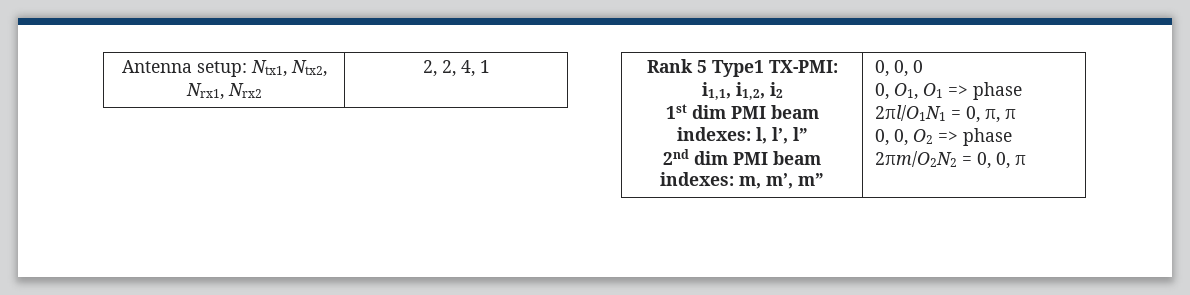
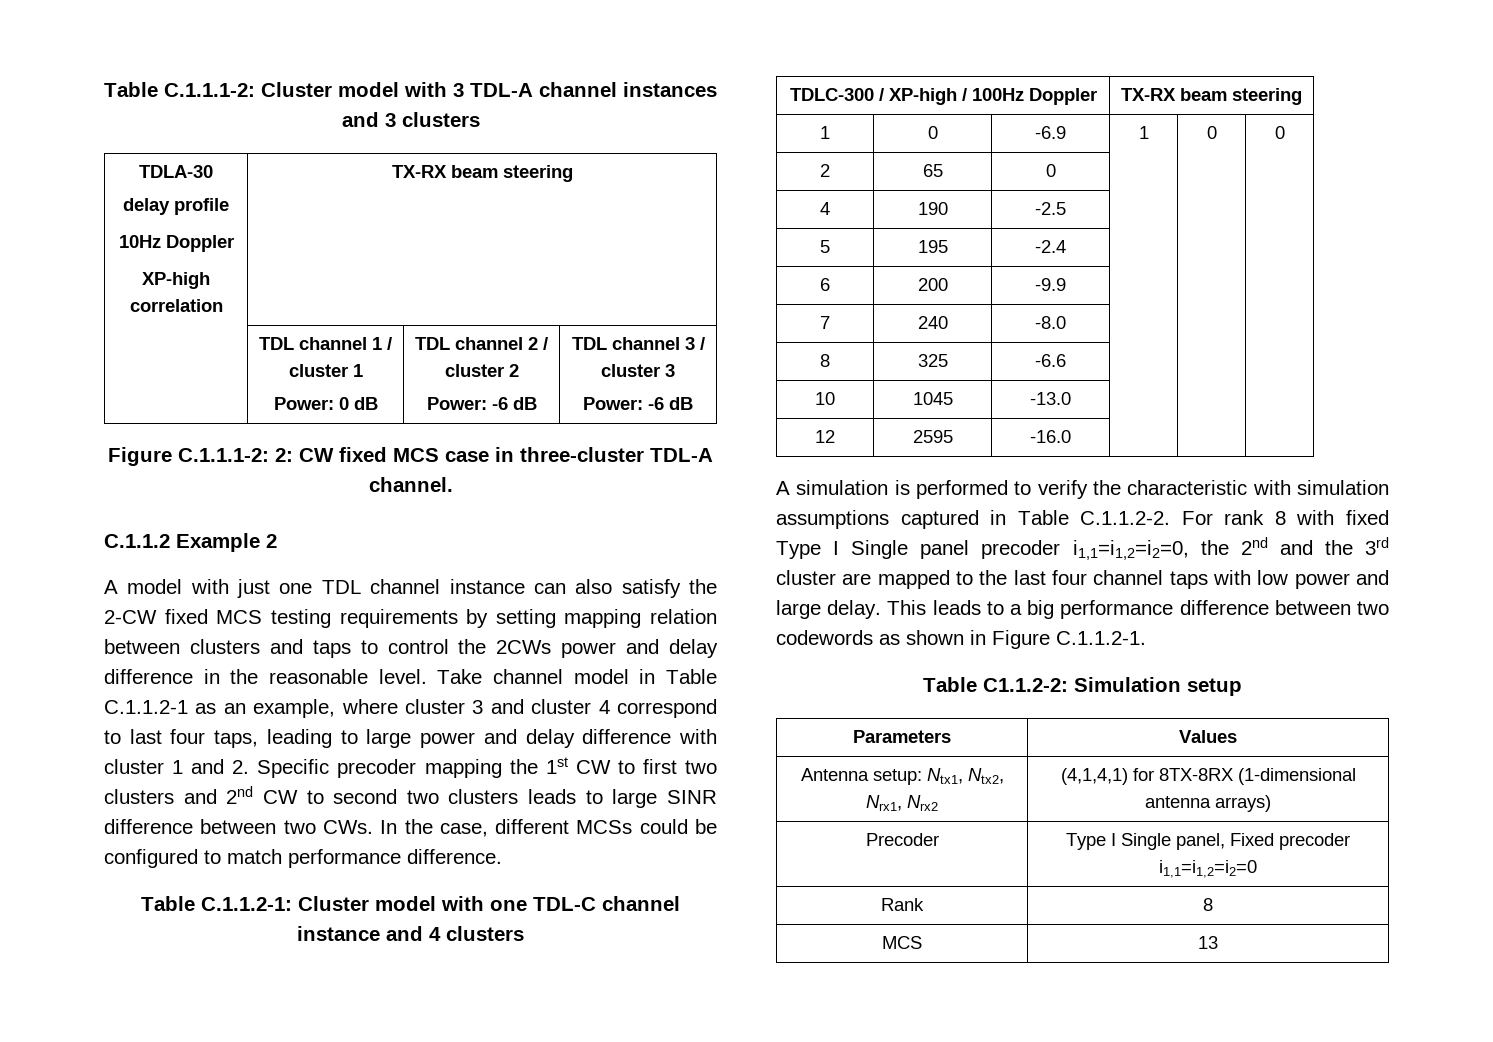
+ Table C.1.1.1-2: Cluster model with 3 TDL-A channel instances and 3 clusters
+ TDLA-30
+ delay profile
+ 10Hz Doppler
+ XP-high correlation | TX-RX beam steering
+ | TDL channel 1 / cluster 1
+ Power: 0 dB | TDL channel 2 / cluster 2
+ Power: -6 dB | TDL channel 3 / cluster 3
+ Power: -6 dB
+ Figure C.1.1.1-2: 2: CW fixed MCS case in three-cluster TDL-A channel.
+ C.1.1.2 Example 2
+ A model with just one TDL channel instance can also satisfy the 2-CW fixed MCS testing requirements by setting mapping relation between clusters and taps to control the 2CWs power and delay difference in the reasonable level. Take channel model in Table C.1.1.2-1 as an example, where cluster 3 and cluster 4 correspond to last four taps, leading to large power and delay difference with cluster 1 and 2. Specific precoder mapping the 1st CW to first two clusters and 2nd CW to second two clusters leads to large SINR difference between two CWs. In the case, different MCSs could be configured to match performance difference.
+ Table C.1.1.2-1: Cluster model with one TDL-C channel instance and 4 clusters
+ TDLC-300 / XP-high / 100Hz Doppler | TX-RX beam steering
+ 1 | 0 | -6.9 | 1 | 0 | 0
+ 2 | 65 | 0 | | |
+ 4 | 190 | -2.5 | | |
+ 5 | 195 | -2.4 | | |
+ 6 | 200 | -9.9 | | |
+ 7 | 240 | -8.0 | | |
+ 8 | 325 | -6.6 | | |
+ 10 | 1045 | -13.0 | | |
+ 12 | 2595 | -16.0 | | |
+ A simulation is performed to verify the characteristic with simulation assumptions captured in Table C.1.1.2-2. For rank 8 with fixed Type I Single panel precoder i1,1=i1,2=i2=0, the 2nd and the 3rd cluster are mapped to the last four channel taps with low power and large delay. This leads to a big performance difference between two codewords as shown in Figure C.1.1.2-1.
+ Table C1.1.2-2: Simulation setup
+ Parameters | Values
- Antenna setup: Ntx1, Ntx2, Nrx1, Nrx2 | 2, 2, 4, 1
- Rank 5 Type1 TX-PMI: i1,1, i1,2, i2
- 1st dim PMI beam indexes: l, l’, l”
- 2nd dim PMI beam indexes: m, m’, m” | 0, 0, 0
- 0, O1, O1 => phase 2πl/O1N1 = 0, π, π
- 0, 0, O2 => phase 2πm/O2N2 = 0, 0, π
+ Antenna setup: Ntx1, Ntx2, Nrx1, Nrx2 | (4,1,4,1) for 8TX-8RX (1-dimensional antenna arrays)
+ Precoder | Type I Single panel, Fixed precoder i1,1=i1,2=i2=0
+ Rank | 8
+ MCS | 13

